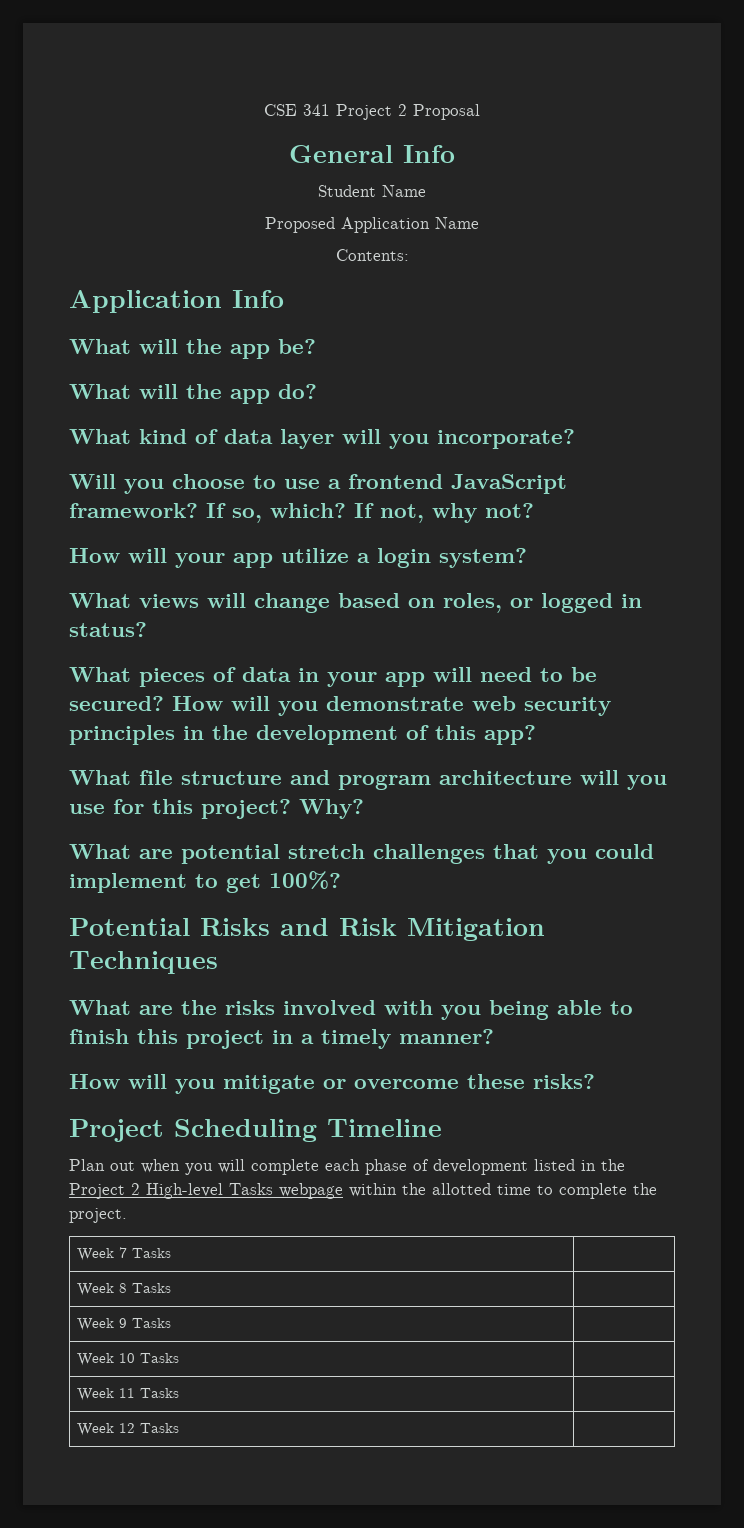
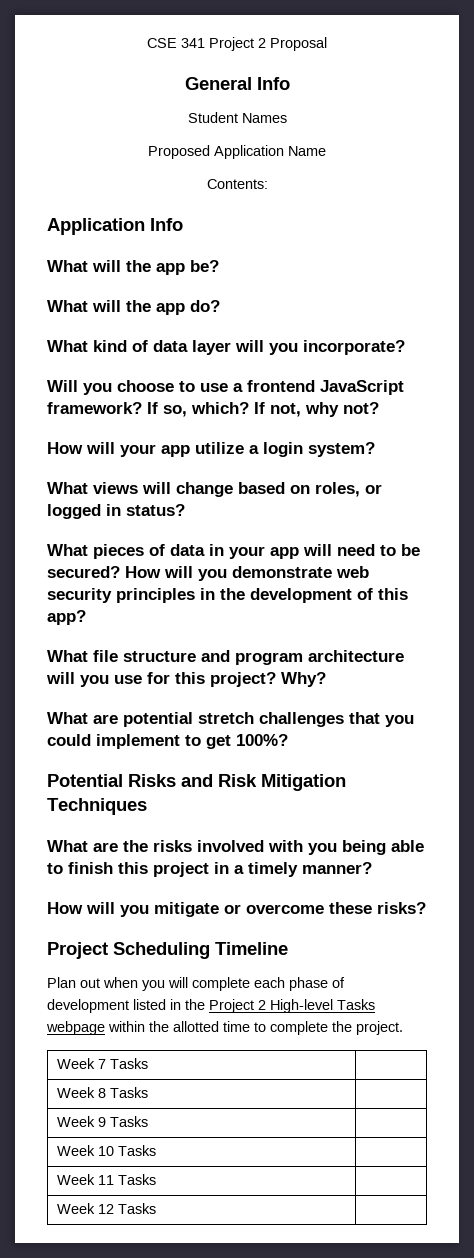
- Student Name
+ Student Names

